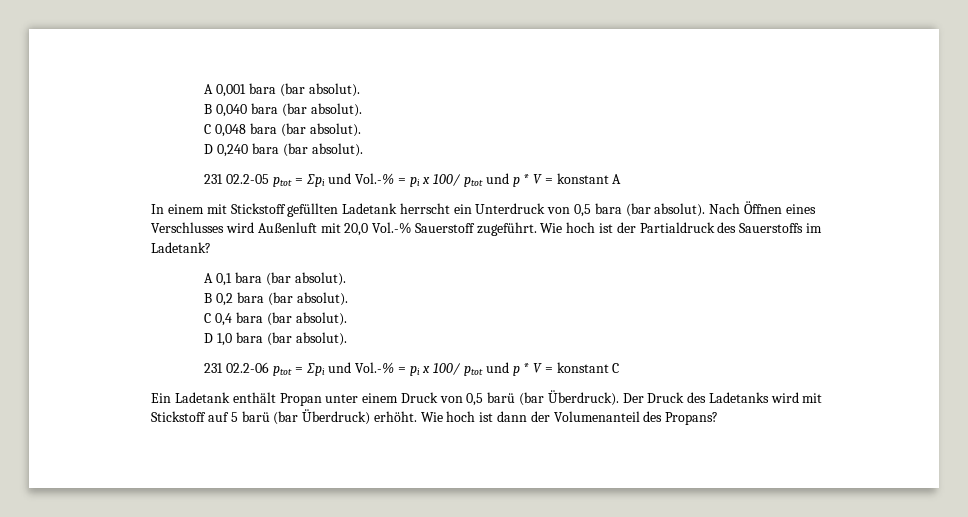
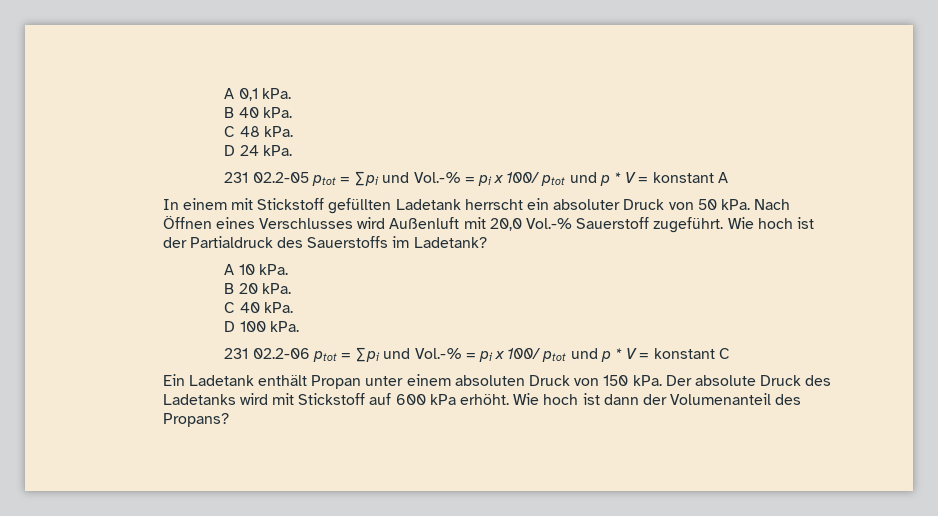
- A 0,001 bara (bar absolut).
- B 0,040 bara (bar absolut).
- C 0,048 bara (bar absolut).
- D 0,240 bara (bar absolut).
+ A 0,1 kPa.
+ B 40 kPa.
+ C 48 kPa.
+ D 24 kPa.
- In einem mit Stickstoff gefüllten Ladetank herrscht ein Unterdruck von 0,5 bara (bar absolut).
+ In einem mit Stickstoff gefüllten Ladetank herrscht ein absoluter Druck von 50 kPa.
- A 0,1 bara (bar absolut).
- B 0,2 bara (bar absolut).
- C 0,4 bara (bar absolut).
- D 1,0 bara (bar absolut).
+ A 10 kPa.
+ B 20 kPa.
+ C 40 kPa.
+ D 100 kPa.
- Ein Ladetank enthält Propan unter einem Druck von 0,5 barü (bar Überdruck). Der Druck des Ladetanks wird mit Stickstoff auf 5 barü (bar Überdruck) erhöht.
+ Ein Ladetank enthält Propan unter einem absoluten Druck von 150 kPa. Der absolute Druck des Ladetanks wird mit Stickstoff auf 600 kPa erhöht.

